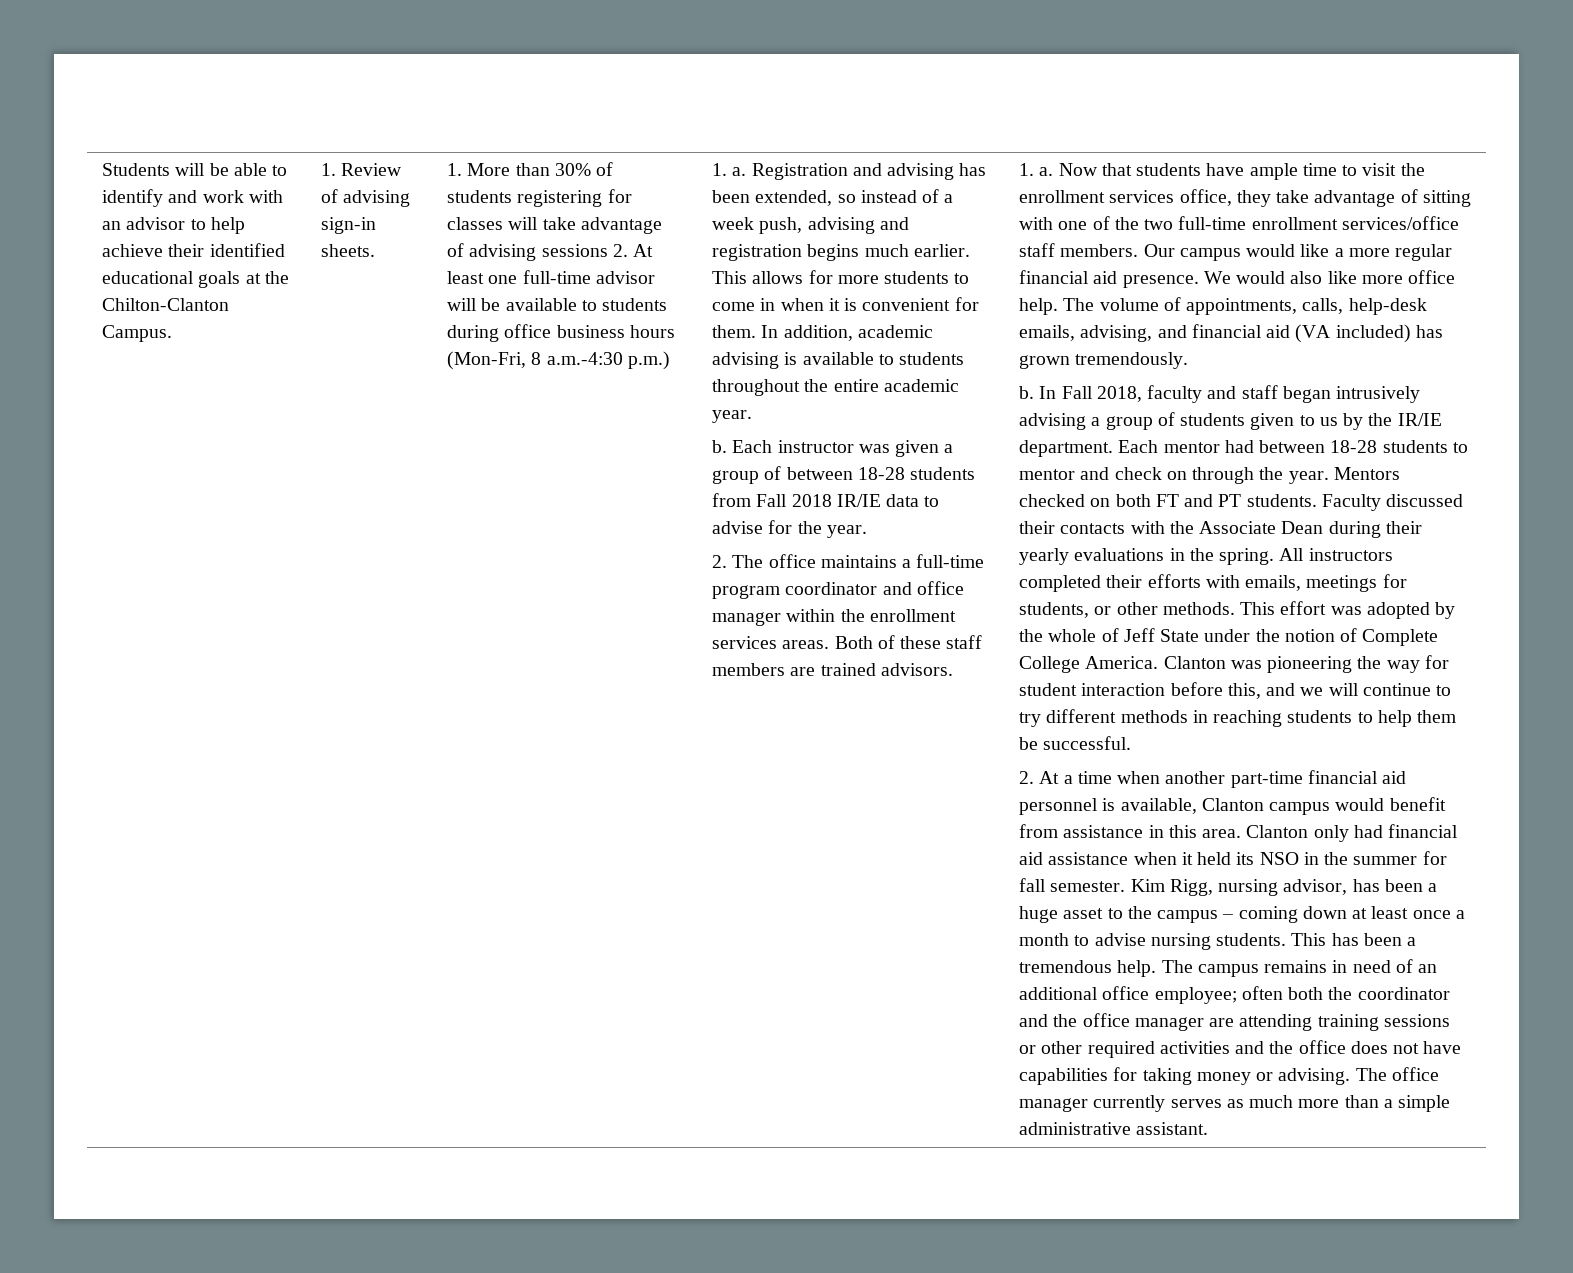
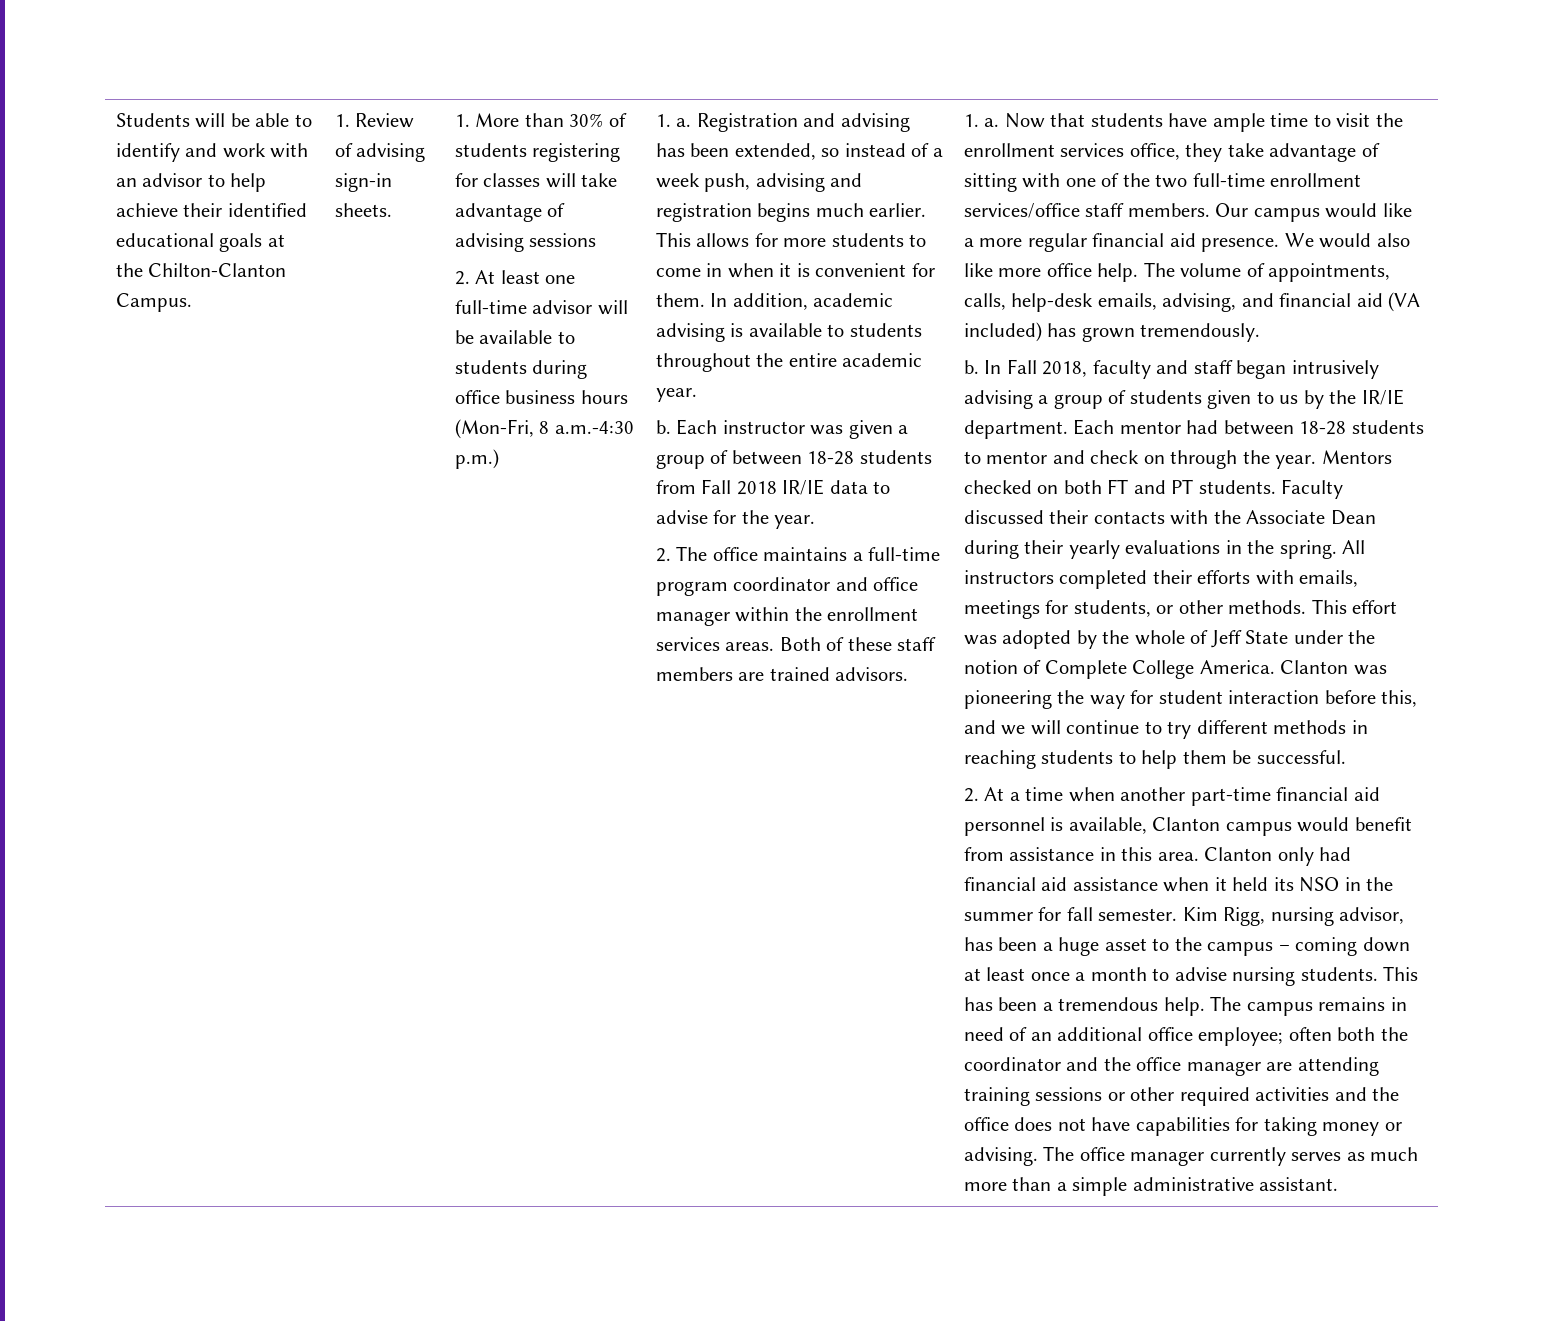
- 1. More than 30% of students registering for classes will take advantage of advising sessions 2. At least one full-time advisor will be available to students during office business hours (Mon-Fri, 8 a.m.-4:30 p.m.)
+ 1. More than 30% of students registering for classes will take advantage of advising sessions
+ 2. At least one full-time advisor will be available to students during office business hours (Mon-Fri, 8 a.m.-4:30 p.m.)

